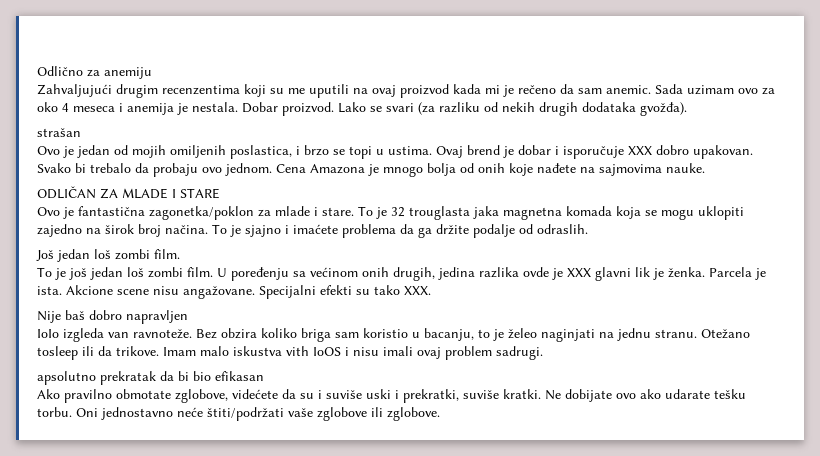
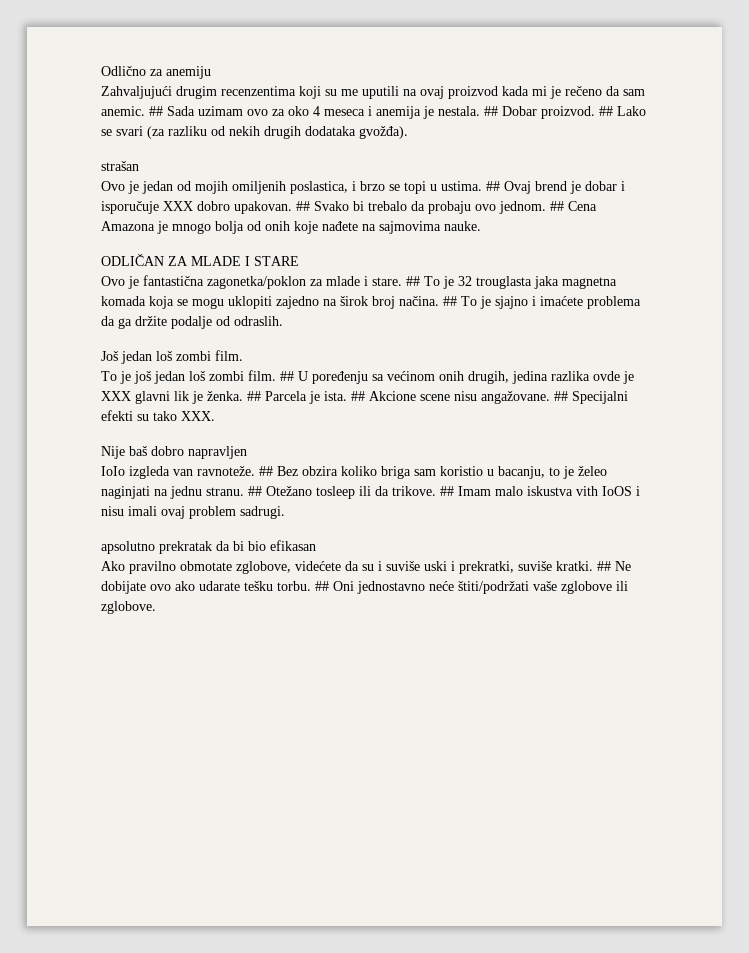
- Sada uzimam ovo za oko 4 meseca i anemija je nestala.
+ ## Sada uzimam ovo za oko 4 meseca i anemija je nestala.
- Dobar proizvod.
+ ## Dobar proizvod.
- Lako se svari (za razliku od nekih drugih dodataka gvožđa).
+ ## Lako se svari (za razliku od nekih drugih dodataka gvožđa).
- Ovaj brend je dobar i isporučuje XXX dobro upakovan.
+ ## Ovaj brend je dobar i isporučuje XXX dobro upakovan.
- Svako bi trebalo da probaju ovo jednom.
+ ## Svako bi trebalo da probaju ovo jednom.
- Cena Amazona je mnogo bolja od onih koje nađete na sajmovima nauke.
+ ## Cena Amazona je mnogo bolja od onih koje nađete na sajmovima nauke.
- To je 32 trouglasta jaka magnetna komada koja se mogu uklopiti zajedno na širok broj načina.
+ ## To je 32 trouglasta jaka magnetna komada koja se mogu uklopiti zajedno na širok broj načina.
- To je sjajno i imaćete problema da ga držite podalje od odraslih.
+ ## To je sjajno i imaćete problema da ga držite podalje od odraslih.
- U poređenju sa većinom onih drugih, jedina razlika ovde je XXX glavni lik je ženka.
+ ## U poređenju sa većinom onih drugih, jedina razlika ovde je XXX glavni lik je ženka.
- Parcela je ista.
+ ## Parcela je ista.
- Akcione scene nisu angažovane.
+ ## Akcione scene nisu angažovane.
- Specijalni efekti su tako XXX.
+ ## Specijalni efekti su tako XXX.
- Bez obzira koliko briga sam koristio u bacanju, to je želeo naginjati na jednu stranu.
+ ## Bez obzira koliko briga sam koristio u bacanju, to je želeo naginjati na jednu stranu.
- Otežano tosleep ili da trikove.
+ ## Otežano tosleep ili da trikove.
- Imam malo iskustva vith IoOS i nisu imali ovaj problem sadrugi.
+ ## Imam malo iskustva vith IoOS i nisu imali ovaj problem sadrugi.
- Ne dobijate ovo ako udarate tešku torbu.
+ ## Ne dobijate ovo ako udarate tešku torbu.
- Oni jednostavno neće štiti/podržati vaše zglobove ili zglobove.
+ ## Oni jednostavno neće štiti/podržati vaše zglobove ili zglobove.

